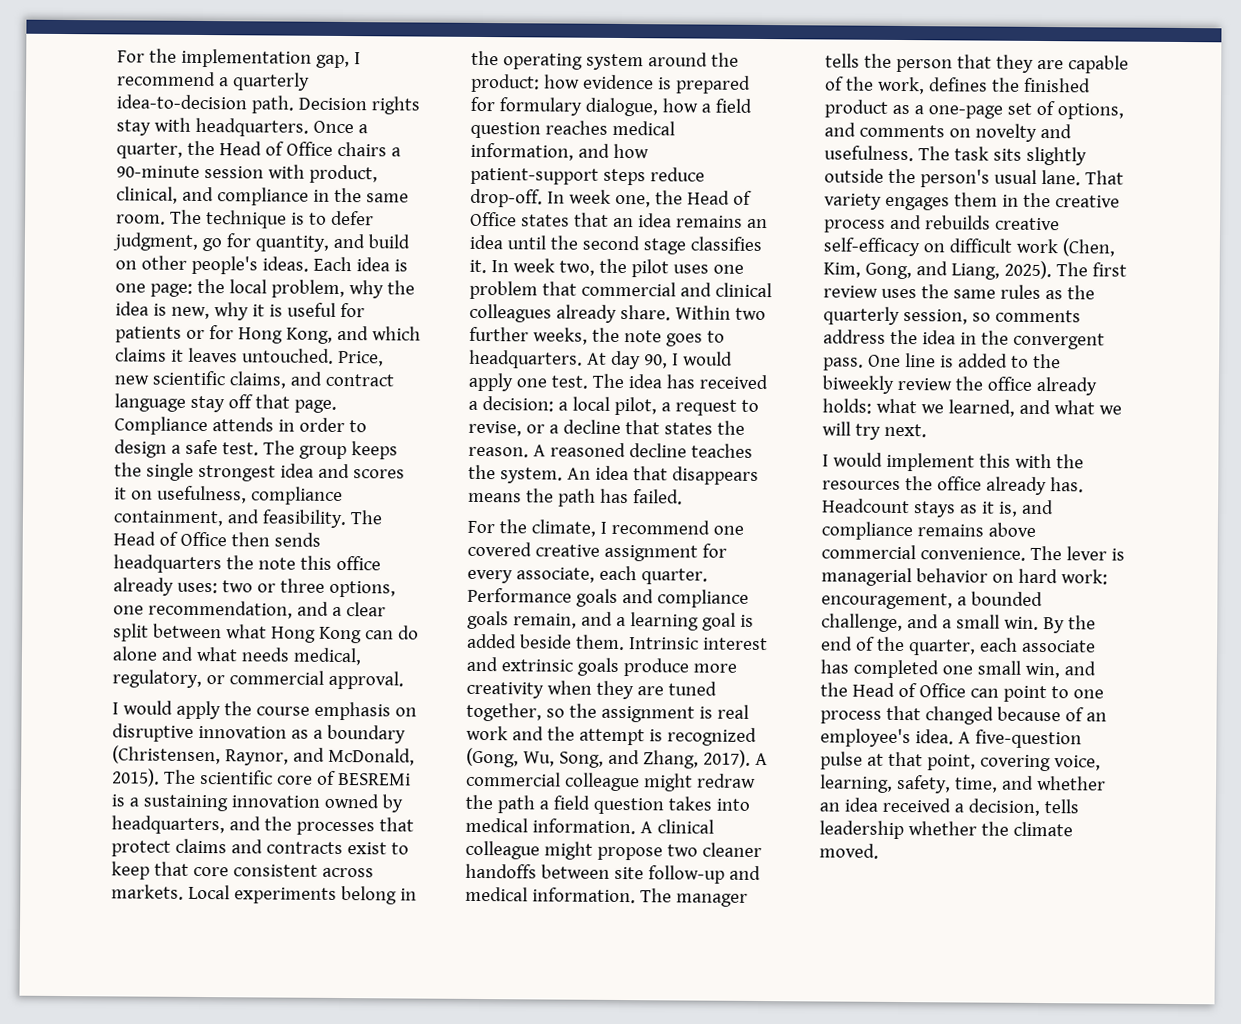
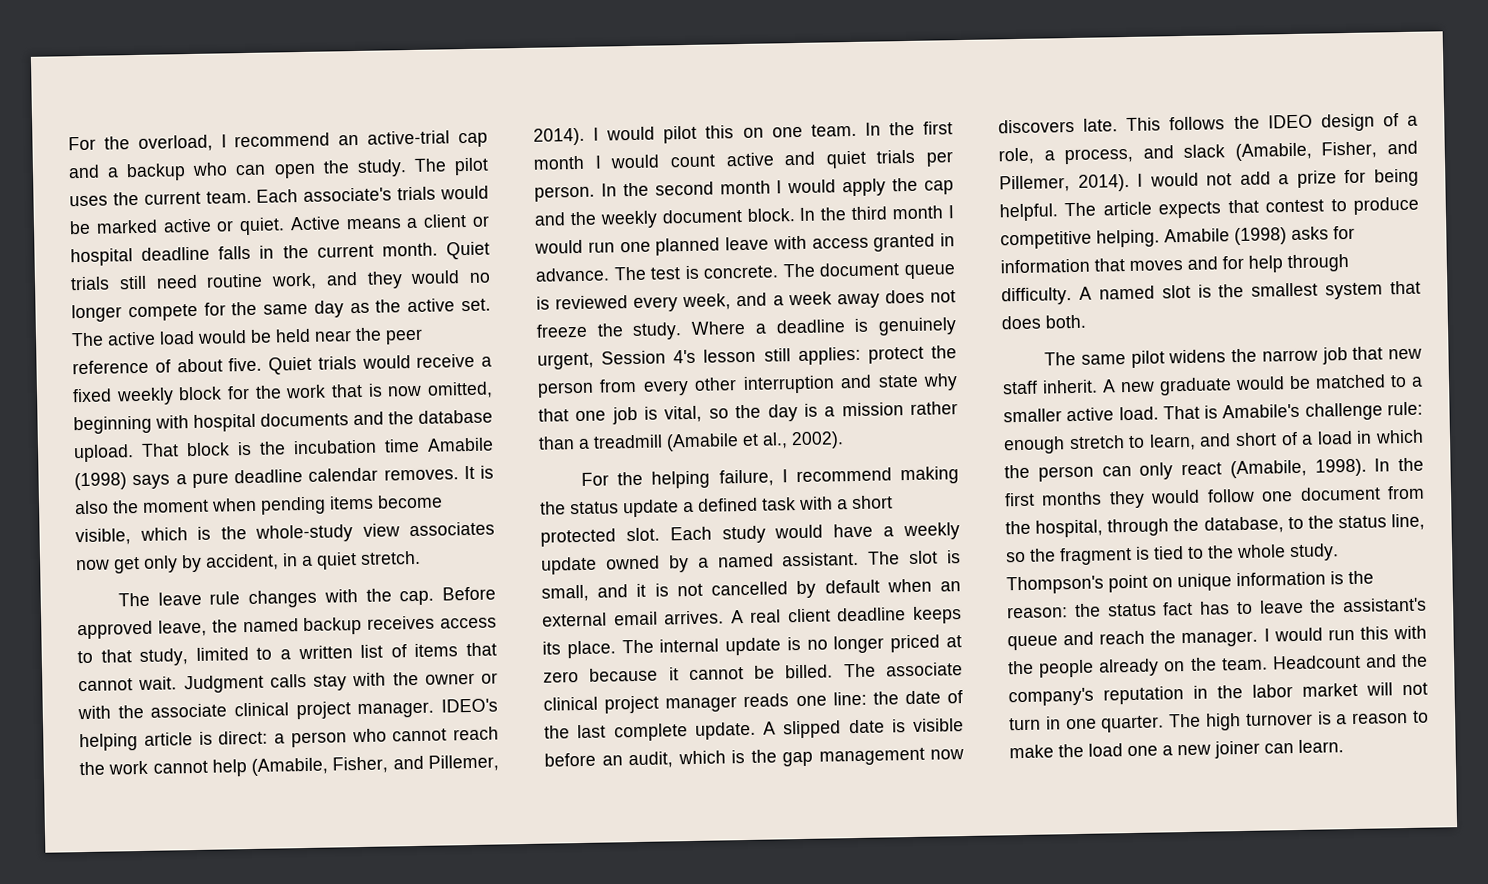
- For the implementation gap, I recommend a quarterly idea-to-decision path. Decision rights stay with headquarters. Once a quarter, the Head of Office chairs a 90-minute session with product, clinical, and compliance in the same room. The technique is to defer judgment, go for quantity, and build on other people's ideas. Each idea is one page: the local problem, why the idea is new, why it is useful for patients or for Hong Kong, and which claims it leaves untouched. Price, new scientific claims, and contract language stay off that page. Compliance attends in order to design a safe test. The group keeps the single strongest idea and scores it on usefulness, compliance containment, and feasibility. The Head of Office then sends headquarters the note this office already uses: two or three options, one recommendation, and a clear split between what Hong Kong can do alone and what needs medical, regulatory, or commercial approval.
- I would apply the course emphasis on disruptive innovation as a boundary (Christensen, Raynor, and McDonald, 2015). The scientific core of BESREMi is a sustaining innovation owned by headquarters, and the processes that protect claims and contracts exist to keep that core consistent across markets. Local experiments belong in the operating system around the product: how evidence is prepared for formulary dialogue, how a field question reaches medical information, and how patient-support steps reduce drop-off. In week one, the Head of Office states that an idea remains an idea until the second stage classifies it. In week two, the pilot uses one problem that commercial and clinical colleagues already share. Within two further weeks, the note goes to headquarters. At day 90, I would apply one test. The idea has received a decision: a local pilot, a request to revise, or a decline that states the reason. A reasoned decline teaches the system. An idea that disappears means the path has failed.
- For the climate, I recommend one covered creative assignment for every associate, each quarter. Performance goals and compliance goals remain, and a learning goal is added beside them. Intrinsic interest and extrinsic goals produce more creativity when they are tuned together, so the assignment is real work and the attempt is recognized (Gong, Wu, Song, and Zhang, 2017). A commercial colleague might redraw the path a field question takes into medical information. A clinical colleague might propose two cleaner handoffs between site follow-up and medical information. The manager tells the person that they are capable of the work, defines the finished product as a one-page set of options, and comments on novelty and usefulness. The task sits slightly outside the person's usual lane. That variety engages them in the creative process and rebuilds creative self-efficacy on difficult work (Chen, Kim, Gong, and Liang, 2025). The first review uses the same rules as the quarterly session, so comments address the idea in the convergent pass. One line is added to the biweekly review the office already holds: what we learned, and what we will try next.
- I would implement this with the resources the office already has. Headcount stays as it is, and compliance remains above commercial convenience. The lever is managerial behavior on hard work: encouragement, a bounded challenge, and a small win. By the end of the quarter, each associate has completed one small win, and the Head of Office can point to one process that changed because of an employee's idea. A five-question pulse at that point, covering voice, learning, safety, time, and whether an idea received a decision, tells leadership whether the climate moved.
+ For the overload, I recommend an active-trial cap and a backup who can open the study. The pilot uses the current team. Each associate's trials would be marked active or quiet. Active means a client or hospital deadline falls in the current month. Quiet trials still need routine work, and they would no longer compete for the same day as the active set. The active load would be held near the peer reference of about five. Quiet trials would receive a fixed weekly block for the work that is now omitted, beginning with hospital documents and the database upload. That block is the incubation time Amabile (1998) says a pure deadline calendar removes. It is also the moment when pending items become visible, which is the whole-study view associates now get only by accident, in a quiet stretch.
+ The leave rule changes with the cap. Before approved leave, the named backup receives access to that study, limited to a written list of items that cannot wait. Judgment calls stay with the owner or with the associate clinical project manager. IDEO's helping article is direct: a person who cannot reach the work cannot help (Amabile, Fisher, and Pillemer, 2014). I would pilot this on one team. In the first month I would count active and quiet trials per person. In the second month I would apply the cap and the weekly document block. In the third month I would run one planned leave with access granted in advance. The test is concrete. The document queue is reviewed every week, and a week away does not freeze the study. Where a deadline is genuinely urgent, Session 4's lesson still applies: protect the person from every other interruption and state why that one job is vital, so the day is a mission rather than a treadmill (Amabile et al., 2002).
+ For the helping failure, I recommend making the status update a defined task with a short protected slot. Each study would have a weekly update owned by a named assistant. The slot is small, and it is not cancelled by default when an external email arrives. A real client deadline keeps its place. The internal update is no longer priced at zero because it cannot be billed. The associate clinical project manager reads one line: the date of the last complete update. A slipped date is visible before an audit, which is the gap management now discovers late. This follows the IDEO design of a role, a process, and slack (Amabile, Fisher, and Pillemer, 2014). I would not add a prize for being helpful. The article expects that contest to produce competitive helping. Amabile (1998) asks for information that moves and for help through difficulty. A named slot is the smallest system that does both.
+ The same pilot widens the narrow job that new staff inherit. A new graduate would be matched to a smaller active load. That is Amabile's challenge rule: enough stretch to learn, and short of a load in which the person can only react (Amabile, 1998). In the first months they would follow one document from the hospital, through the database, to the status line, so the fragment is tied to the whole study. Thompson's point on unique information is the reason: the status fact has to leave the assistant's queue and reach the manager. I would run this with the people already on the team. Headcount and the company's reputation in the labor market will not turn in one quarter. The high turnover is a reason to make the load one a new joiner can learn.

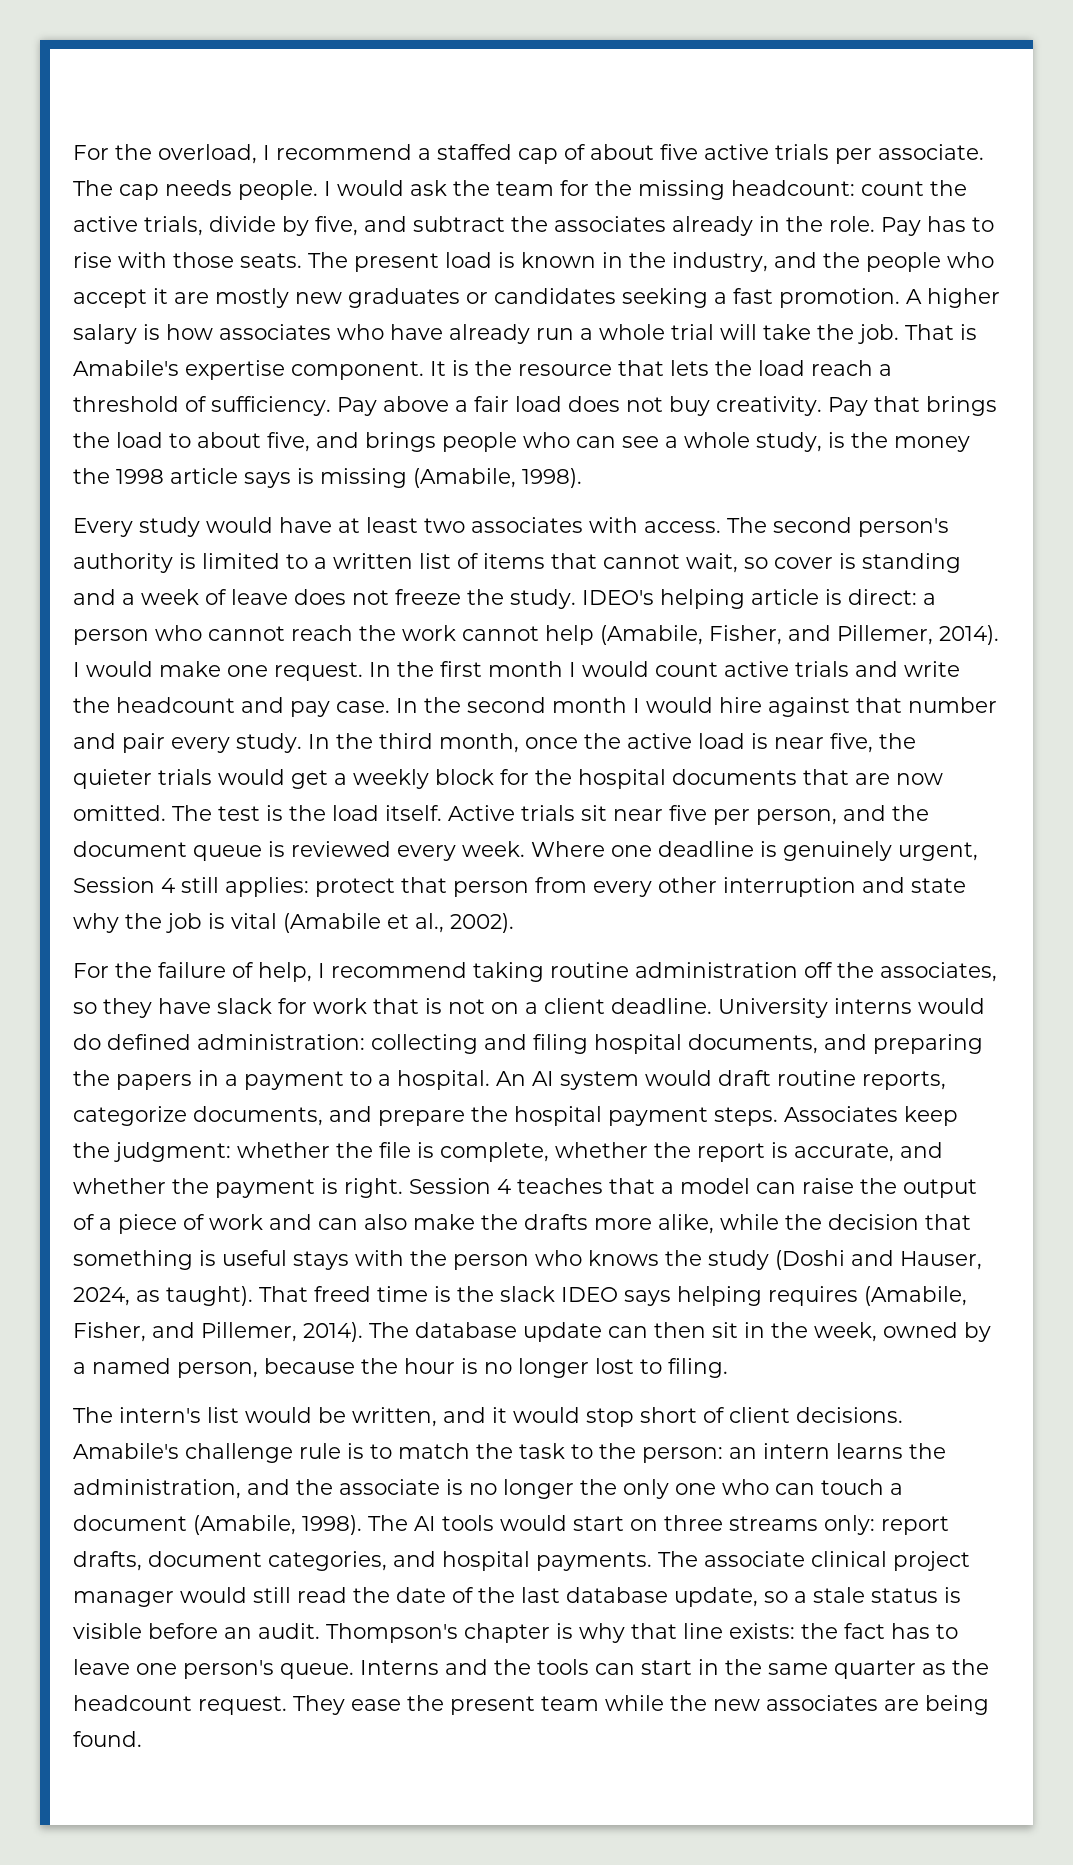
- For the overload, I recommend an active-trial cap and a backup who can open the study. The pilot uses the current team. Each associate's trials would be marked active or quiet. Active means a client or hospital deadline falls in the current month. Quiet trials still need routine work, and they would no longer compete for the same day as the active set. The active load would be held near the peer reference of about five. Quiet trials would receive a fixed weekly block for the work that is now omitted, beginning with hospital documents and the database upload. That block is the incubation time Amabile (1998) says a pure deadline calendar removes. It is also the moment when pending items become visible, which is the whole-study view associates now get only by accident, in a quiet stretch.
- The leave rule changes with the cap. Before approved leave, the named backup receives access to that study, limited to a written list of items that cannot wait. Judgment calls stay with the owner or with the associate clinical project manager.
+ For the overload, I recommend a staffed cap of about five active trials per associate. The cap needs people. I would ask the team for the missing headcount: count the active trials, divide by five, and subtract the associates already in the role. Pay has to rise with those seats. The present load is known in the industry, and the people who accept it are mostly new graduates or candidates seeking a fast promotion. A higher salary is how associates who have already run a whole trial will take the job. That is Amabile's expertise component. It is the resource that lets the load reach a threshold of sufficiency. Pay above a fair load does not buy creativity. Pay that brings the load to about five, and brings people who can see a whole study, is the money the 1998 article says is missing (Amabile, 1998).
+ Every study would have at least two associates with access. The second person's authority is limited to a written list of items that cannot wait, so cover is standing and a week of leave does not freeze the study.
- I would pilot this on one team.
+ I would make one request.
- In the first month I would count active and quiet trials per person.
+ In the first month I would count active trials and write the headcount and pay case.
- In the second month I would apply the cap and the weekly document block. In the third month I would run one planned leave with access granted in advance. The test is concrete. The document queue is reviewed every week, and a week away does not freeze the study. Where a deadline is genuinely urgent, Session 4's lesson still applies: protect the person from every other interruption and state why that one job is vital, so the day is a mission rather than a treadmill (Amabile et al., 2002).
+ In the second month I would hire against that number and pair every study. In the third month, once the active load is near five, the quieter trials would get a weekly block for the hospital documents that are now omitted. The test is the load itself. Active trials sit near five per person, and the document queue is reviewed every week. Where one deadline is genuinely urgent, Session 4 still applies: protect that person from every other interruption and state why the job is vital (Amabile et al., 2002).
- For the helping failure, I recommend making the status update a defined task with a short protected slot. Each study would have a weekly update owned by a named assistant. The slot is small, and it is not cancelled by default when an external email arrives. A real client deadline keeps its place. The internal update is no longer priced at zero because it cannot be billed.
+ For the failure of help, I recommend taking routine administration off the associates, so they have slack for work that is not on a client deadline. University interns would do defined administration: collecting and filing hospital documents, and preparing the papers in a payment to a hospital. An AI system would draft routine reports, categorize documents, and prepare the hospital payment steps. Associates keep the judgment: whether the file is complete, whether the report is accurate, and whether the payment is right. Session 4 teaches that a model can raise the output of a piece of work and can also make the drafts more alike, while the decision that something is useful stays with the person who knows the study (Doshi and Hauser, 2024, as taught). That freed time is the slack IDEO says helping requires (Amabile, Fisher, and Pillemer, 2014). The database update can then sit in the week, owned by a named person, because the hour is no longer lost to filing.
+ The intern's list would be written, and it would stop short of client decisions. Amabile's challenge rule is to match the task to the person: an intern learns the administration, and the associate is no longer the only one who can touch a document (Amabile, 1998). The AI tools would start on three streams only: report drafts, document categories, and hospital payments.
- The associate clinical project manager reads one line: the date of the last complete update. A slipped date is visible before an audit, which is the gap management now discovers late. This follows the IDEO design of a role, a process, and slack (Amabile, Fisher, and Pillemer, 2014). I would not add a prize for being helpful. The article expects that contest to produce competitive helping. Amabile (1998) asks for information that moves and for help through difficulty. A named slot is the smallest system that does both.
- The same pilot widens the narrow job that new staff inherit. A new graduate would be matched to a smaller active load. That is Amabile's challenge rule: enough stretch to learn, and short of a load in which the person can only react (Amabile, 1998). In the first months they would follow one document from the hospital, through the database, to the status line, so the fragment is tied to the whole study. Thompson's point on unique information is the reason: the status fact has to leave the assistant's queue and reach the manager. I would run this with the people already on the team. Headcount and the company's reputation in the labor market will not turn in one quarter. The high turnover is a reason to make the load one a new joiner can learn.
+ The associate clinical project manager would still read the date of the last database update, so a stale status is visible before an audit. Thompson's chapter is why that line exists: the fact has to leave one person's queue. Interns and the tools can start in the same quarter as the headcount request. They ease the present team while the new associates are being found.

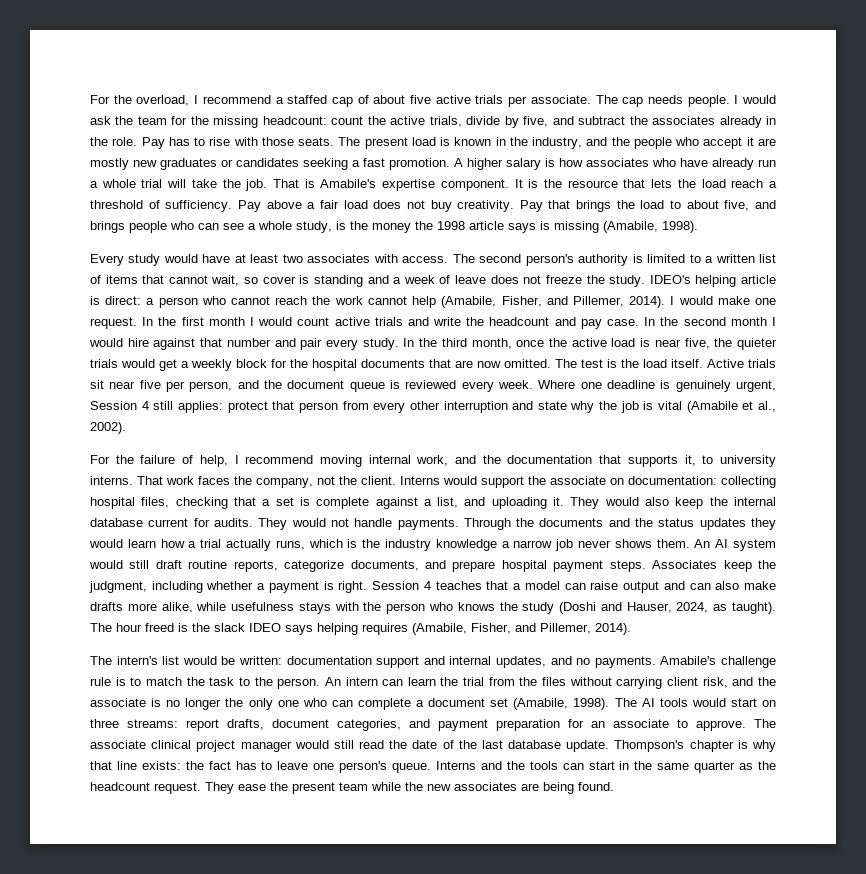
- For the failure of help, I recommend taking routine administration off the associates, so they have slack for work that is not on a client deadline. University interns would do defined administration: collecting and filing hospital documents, and preparing the papers in a payment to a hospital.
+ For the failure of help, I recommend moving internal work, and the documentation that supports it, to university interns. That work faces the company, not the client. Interns would support the associate on documentation: collecting hospital files, checking that a set is complete against a list, and uploading it. They would also keep the internal database current for audits. They would not handle payments. Through the documents and the status updates they would learn how a trial actually runs, which is the industry knowledge a narrow job never shows them.
- An AI system would draft routine reports, categorize documents, and prepare the hospital payment steps.
+ An AI system would still draft routine reports, categorize documents, and prepare hospital payment steps.
- Associates keep the judgment: whether the file is complete, whether the report is accurate, and whether the payment is right.
+ Associates keep the judgment, including whether a payment is right.
- Session 4 teaches that a model can raise the output of a piece of work and can also make the drafts more alike, while the decision that something is useful stays with the person who knows the study (Doshi and Hauser, 2024, as taught).
+ Session 4 teaches that a model can raise output and can also make drafts more alike, while usefulness stays with the person who knows the study (Doshi and Hauser, 2024, as taught).
- That freed time is the slack IDEO says helping requires (Amabile, Fisher, and Pillemer, 2014). The database update can then sit in the week, owned by a named person, because the hour is no longer lost to filing.
+ The hour freed is the slack IDEO says helping requires (Amabile, Fisher, and Pillemer, 2014).
- The intern's list would be written, and it would stop short of client decisions.
+ The intern's list would be written: documentation support and internal updates, and no payments.
- Amabile's challenge rule is to match the task to the person: an intern learns the administration, and the associate is no longer the only one who can touch a document (Amabile, 1998).
+ Amabile's challenge rule is to match the task to the person. An intern can learn the trial from the files without carrying client risk, and the associate is no longer the only one who can complete a document set (Amabile, 1998).
- The AI tools would start on three streams only: report drafts, document categories, and hospital payments.
+ The AI tools would start on three streams: report drafts, document categories, and payment preparation for an associate to approve.
- The associate clinical project manager would still read the date of the last database update, so a stale status is visible before an audit.
+ The associate clinical project manager would still read the date of the last database update.

